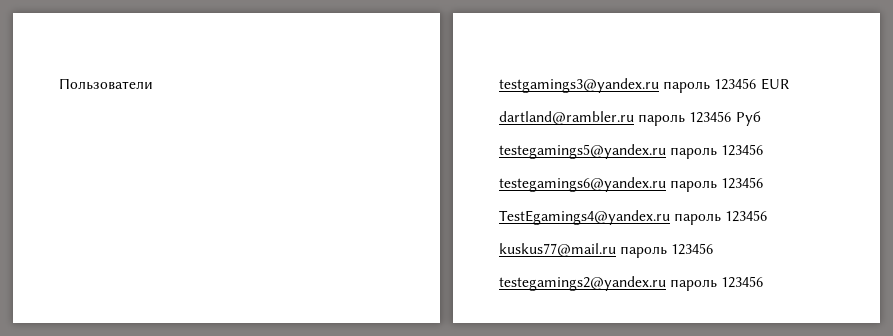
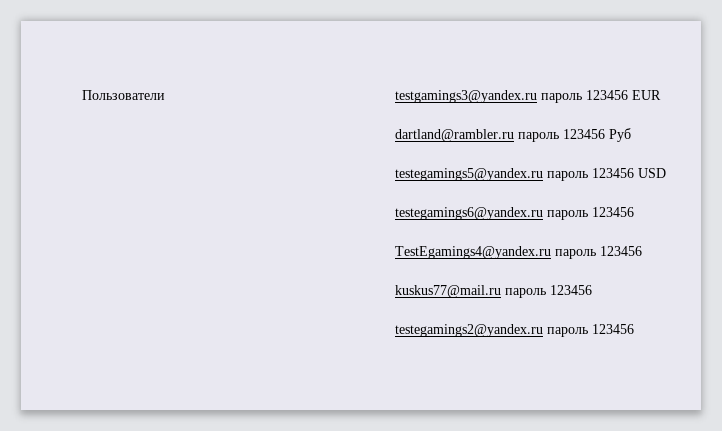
- testegamings5@yandex.ru пароль 123456
+ testegamings5@yandex.ru пароль 123456 USD

